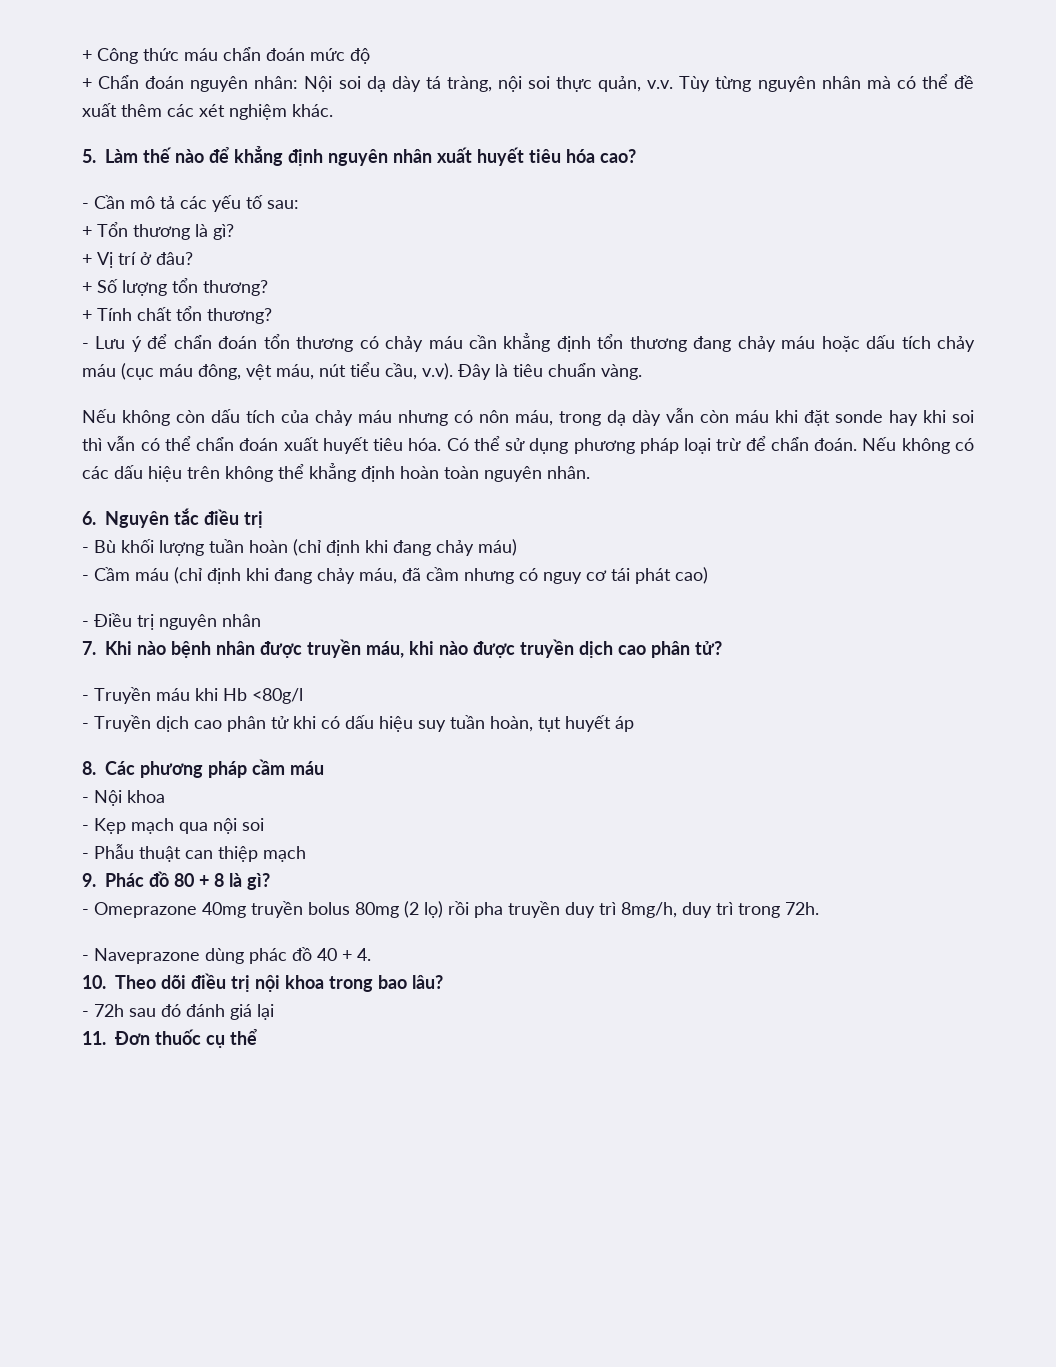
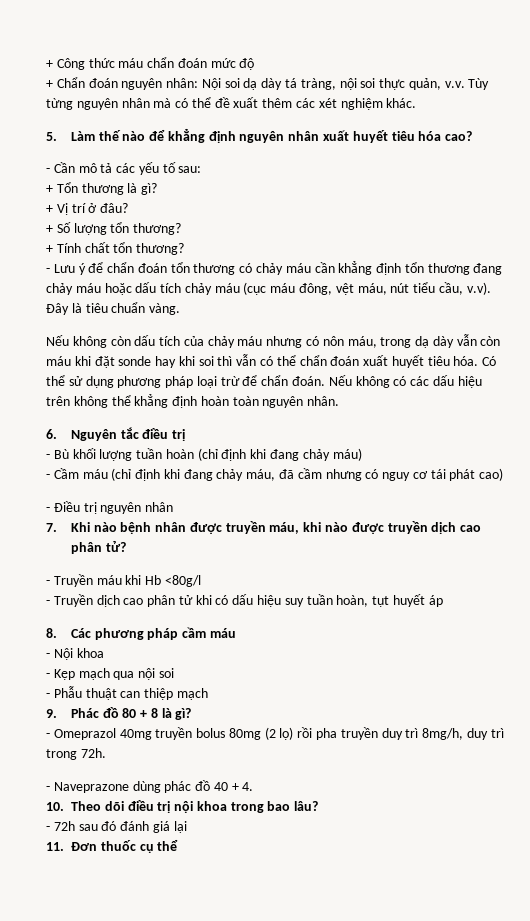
- - Omeprazone 40mg truyền bolus 80mg (2 lọ) rồi pha truyền duy trì 8mg/h, duy trì trong 72h.
+ - Omeprazol 40mg truyền bolus 80mg (2 lọ) rồi pha truyền duy trì 8mg/h, duy trì trong 72h.

